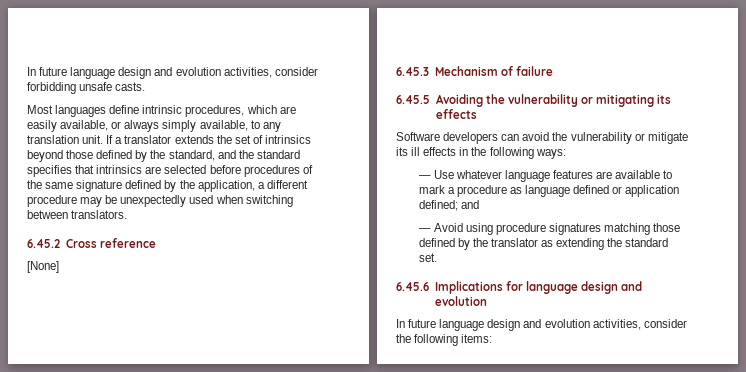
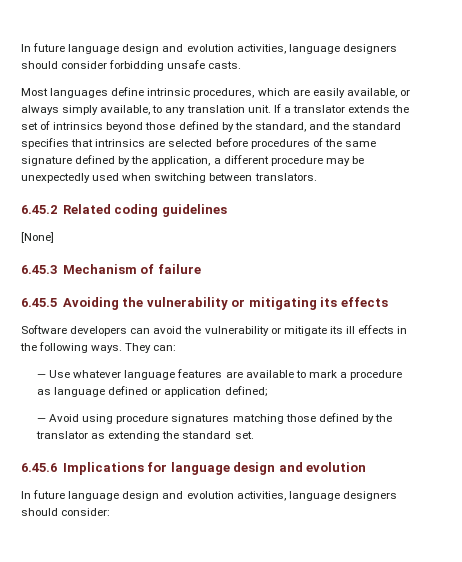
- In future language design and evolution activities, consider forbidding unsafe casts.
+ In future language design and evolution activities, language designers should consider forbidding unsafe casts.
- 6.45.2 Cross reference
+ 6.45.2 Related coding guidelines
- Software developers can avoid the vulnerability or mitigate its ill effects in the following ways:
+ Software developers can avoid the vulnerability or mitigate its ill effects in the following ways. They can:
- — Use whatever language features are available to mark a procedure as language defined or application defined; and
+ — Use whatever language features are available to mark a procedure as language defined or application defined;
- In future language design and evolution activities, consider the following items:
+ In future language design and evolution activities, language designers should consider:

